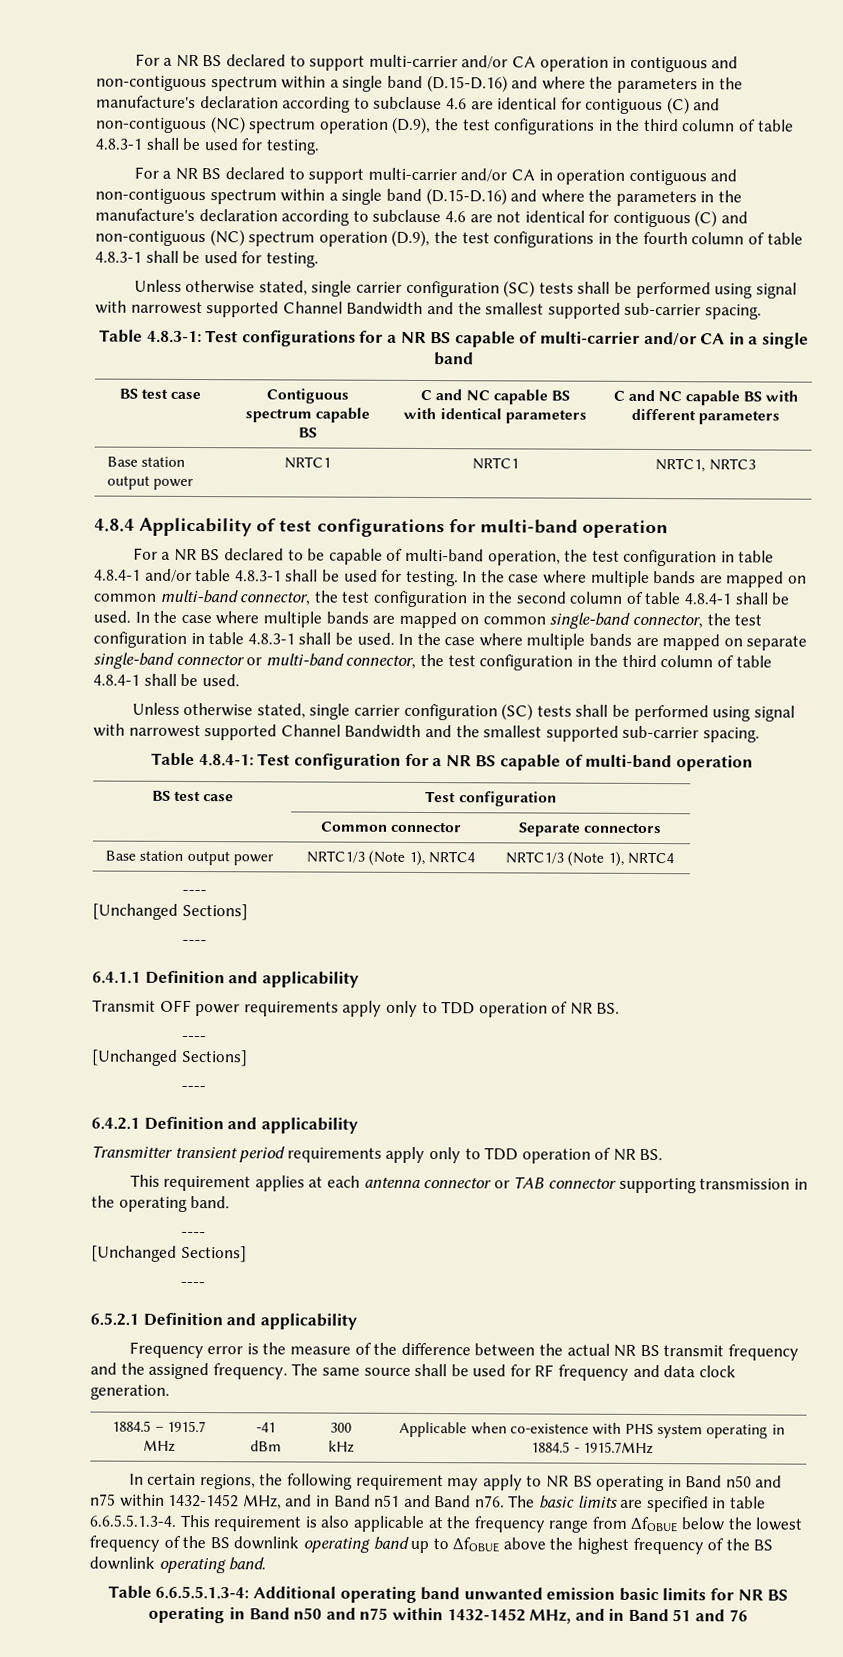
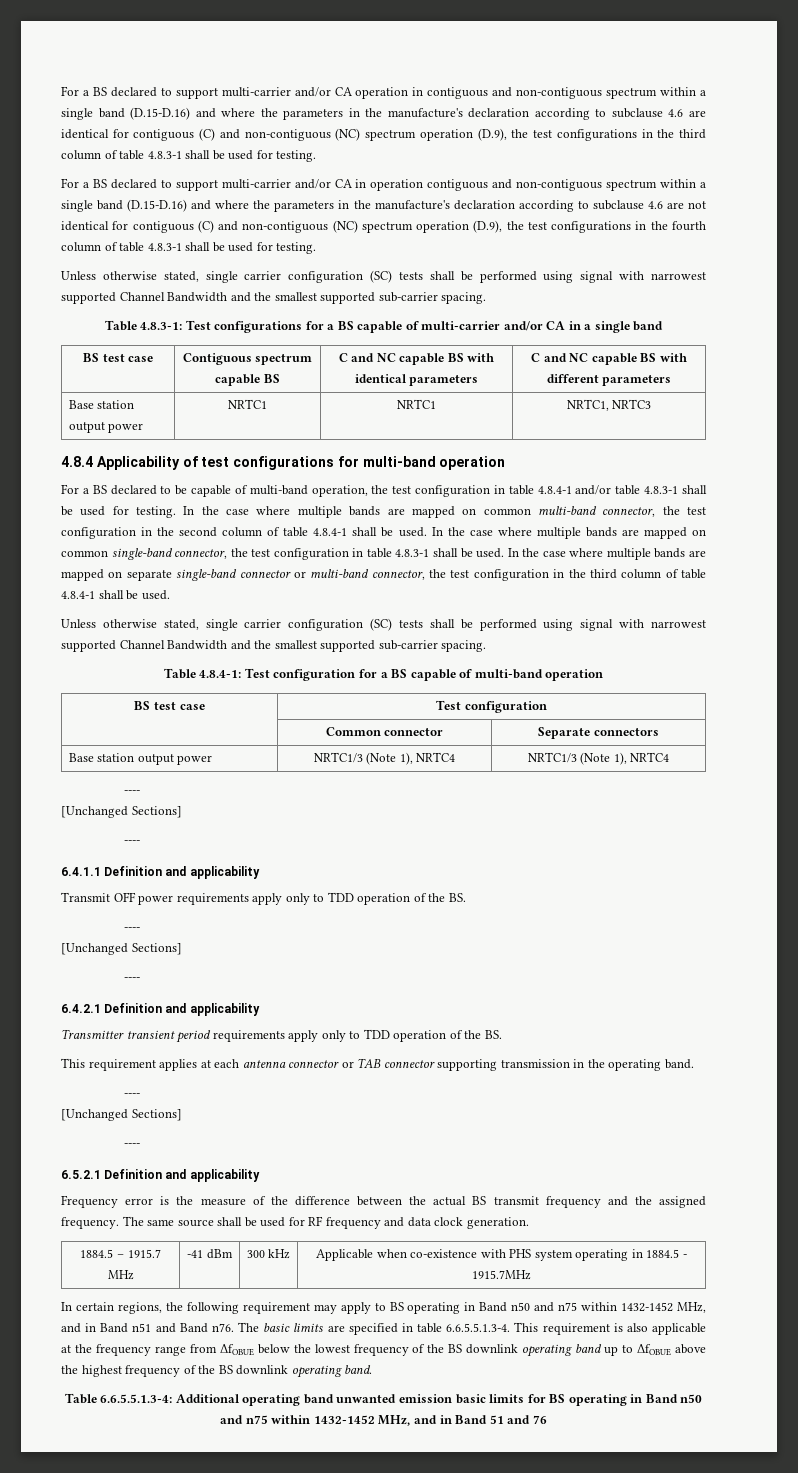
- For a NR BS declared to support multi-carrier and/or CA operation in contiguous and non-contiguous spectrum within a single band (D.15-D.16) and where the parameters in the manufacture's declaration according to subclause 4.6 are identical for contiguous (C) and non-contiguous (NC) spectrum operation (D.9), the test configurations in the third column of table 4.8.3-1 shall be used for testing.
+ For a BS declared to support multi-carrier and/or CA operation in contiguous and non-contiguous spectrum within a single band (D.15-D.16) and where the parameters in the manufacture's declaration according to subclause 4.6 are identical for contiguous (C) and non-contiguous (NC) spectrum operation (D.9), the test configurations in the third column of table 4.8.3-1 shall be used for testing.
- For a NR BS declared to support multi-carrier and/or CA in operation contiguous and non-contiguous spectrum within a single band (D.15-D.16) and where the parameters in the manufacture's declaration according to subclause 4.6 are not identical for contiguous (C) and non-contiguous (NC) spectrum operation (D.9), the test configurations in the fourth column of table 4.8.3-1 shall be used for testing.
+ For a BS declared to support multi-carrier and/or CA in operation contiguous and non-contiguous spectrum within a single band (D.15-D.16) and where the parameters in the manufacture's declaration according to subclause 4.6 are not identical for contiguous (C) and non-contiguous (NC) spectrum operation (D.9), the test configurations in the fourth column of table 4.8.3-1 shall be used for testing.
- Table 4.8.3-1: Test configurations for a NR BS capable of multi-carrier and/or CA in a single band
+ Table 4.8.3-1: Test configurations for a BS capable of multi-carrier and/or CA in a single band
- For a NR BS declared to be capable of multi-band operation, the test configuration in table 4.8.4-1 and/or table 4.8.3-1 shall be used for testing.
+ For a BS declared to be capable of multi-band operation, the test configuration in table 4.8.4-1 and/or table 4.8.3-1 shall be used for testing.
- Table 4.8.4-1: Test configuration for a NR BS capable of multi-band operation
+ Table 4.8.4-1: Test configuration for a BS capable of multi-band operation
- Transmit OFF power requirements apply only to TDD operation of NR BS.
+ Transmit OFF power requirements apply only to TDD operation of the BS.
- Transmitter transient period requirements apply only to TDD operation of NR BS.
+ Transmitter transient period requirements apply only to TDD operation of the BS.
- Frequency error is the measure of the difference between the actual NR BS transmit frequency and the assigned frequency.
+ Frequency error is the measure of the difference between the actual BS transmit frequency and the assigned frequency.
- In certain regions, the following requirement may apply to NR BS operating in Band n50 and n75 within 1432-1452 MHz, and in Band n51 and Band n76.
+ In certain regions, the following requirement may apply to BS operating in Band n50 and n75 within 1432-1452 MHz, and in Band n51 and Band n76.
- Table 6.6.5.5.1.3-4: Additional operating band unwanted emission basic limits for NR BS operating in Band n50 and n75 within 1432-1452 MHz, and in Band 51 and 76
+ Table 6.6.5.5.1.3-4: Additional operating band unwanted emission basic limits for BS operating in Band n50 and n75 within 1432-1452 MHz, and in Band 51 and 76

